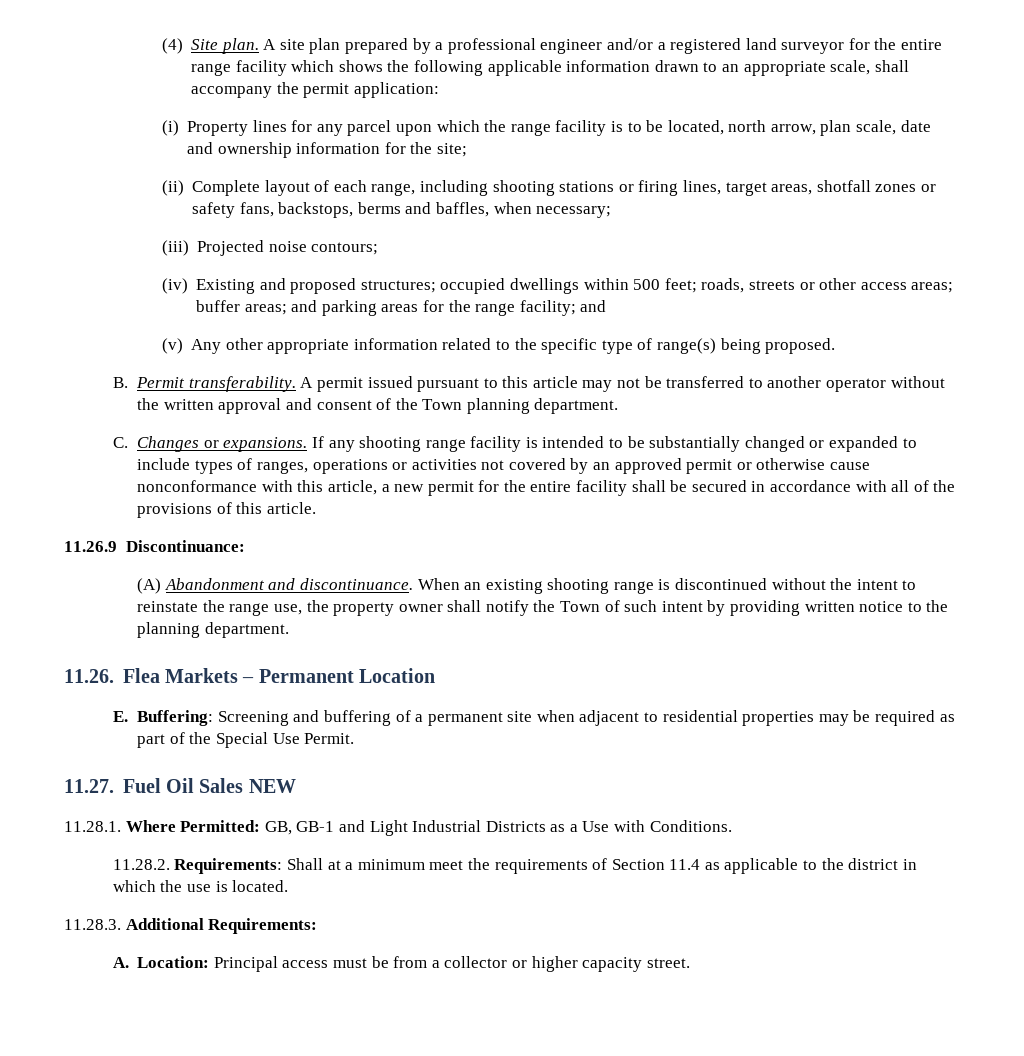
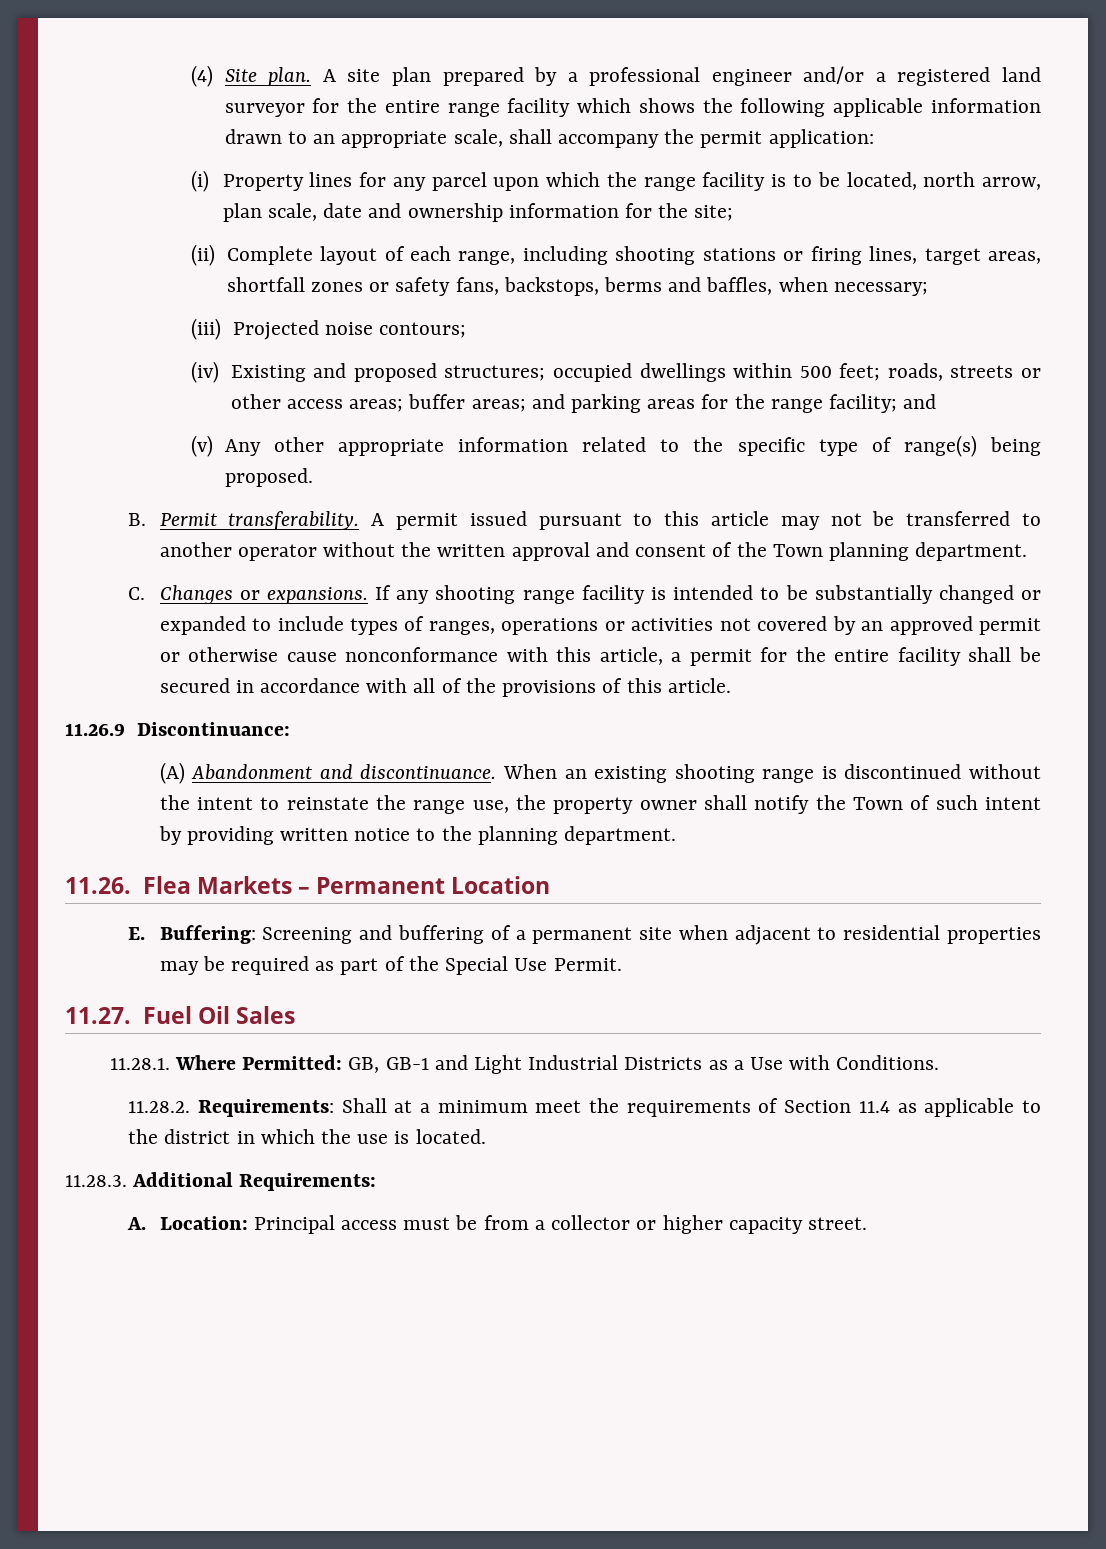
- (ii) Complete layout of each range, including shooting stations or firing lines, target areas, shotfall zones or safety fans, backstops, berms and baffles, when necessary;
+ (ii) Complete layout of each range, including shooting stations or firing lines, target areas, shortfall zones or safety fans, backstops, berms and baffles, when necessary;
- If any shooting range facility is intended to be substantially changed or expanded to include types of ranges, operations or activities not covered by an approved permit or otherwise cause nonconformance with this article, a new permit for the entire facility shall be secured in accordance with all of the provisions of this article.
+ If any shooting range facility is intended to be substantially changed or expanded to include types of ranges, operations or activities not covered by an approved permit or otherwise cause nonconformance with this article, a permit for the entire facility shall be secured in accordance with all of the provisions of this article.
- 11.27. Fuel Oil Sales NEW
+ 11.27. Fuel Oil Sales

